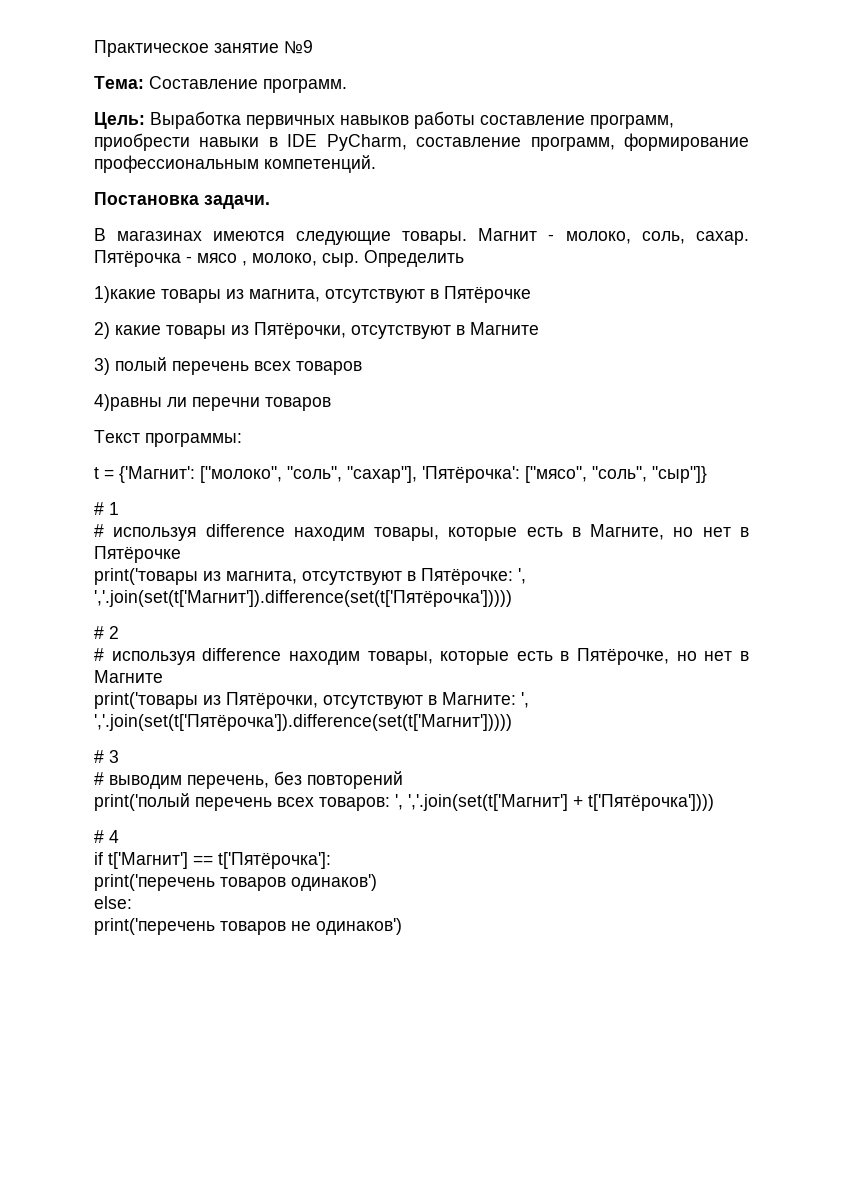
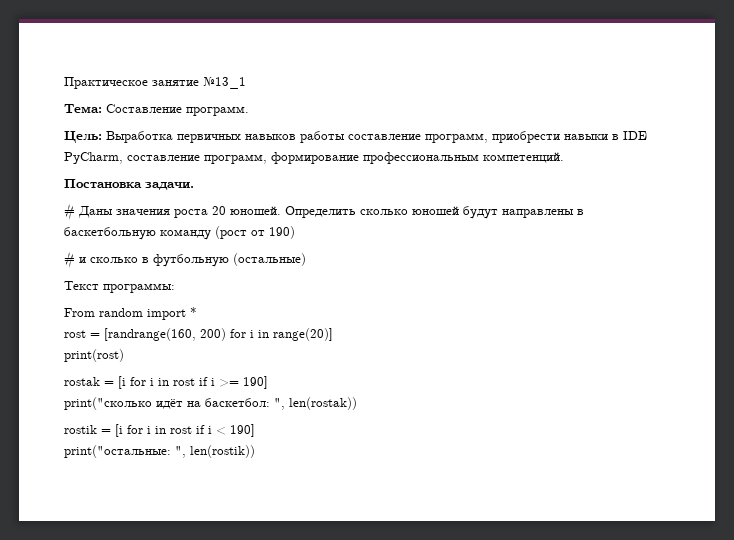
- Практическое занятие №9
+ Практическое занятие №13_1
- В магазинах имеются следующие товары. Магнит - молоко, соль, сахар. Пятёрочка - мясо , молоко, сыр. Определить
- 1)какие товары из магнита, отсутствуют в Пятёрочке
- 2) какие товары из Пятёрочки, отсутствуют в Магните
- 3) полый перечень всех товаров
- 4)равны ли перечни товаров
+ # Даны значения роста 20 юношей. Определить сколько юношей будут направлены в баскетбольную команду (рост от 190)
+ # и сколько в футбольную (остальные)
  Текст программы:
- t = {'Магнит': ["молоко", "соль", "сахар"], 'Пятёрочка': ["мясо", "соль", "сыр"]}
- # 1
- # используя difference находим товары, которые есть в Магните, но нет в Пятёрочке
- print('товары из магнита, отсутствуют в Пятёрочке: ', ','.join(set(t['Магнит']).difference(set(t['Пятёрочка']))))
- # 2
- # используя difference находим товары, которые есть в Пятёрочке, но нет в Магните
- print('товары из Пятёрочки, отсутствуют в Магните: ', ','.join(set(t['Пятёрочка']).difference(set(t['Магнит']))))
- # 3
- # выводим перечень, без повторений
- print('полый перечень всех товаров: ', ','.join(set(t['Магнит'] + t['Пятёрочка'])))
- # 4
- if t['Магнит'] == t['Пятёрочка']:
- print('перечень товаров одинаков')
- else:
- print('перечень товаров не одинаков')
+ From random import *
+ rost = [randrange(160, 200) for i in range(20)]
+ print(rost)
+ rostak = [i for i in rost if i >= 190]
+ print("сколько идёт на баскетбол: ", len(rostak))
+ rostik = [i for i in rost if i < 190]
+ print("остальные: ", len(rostik))

